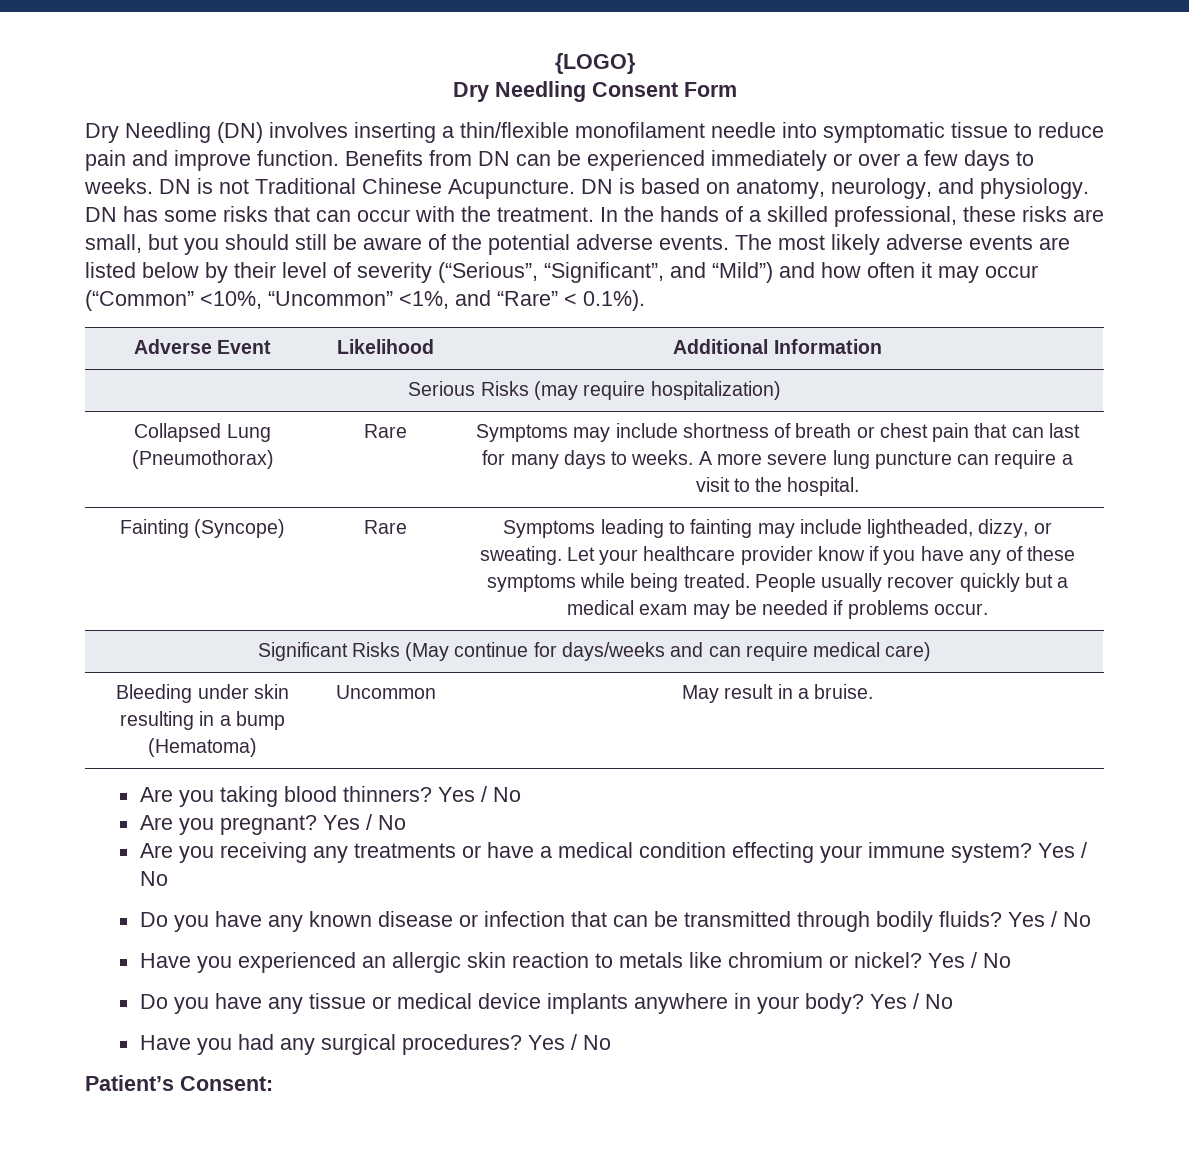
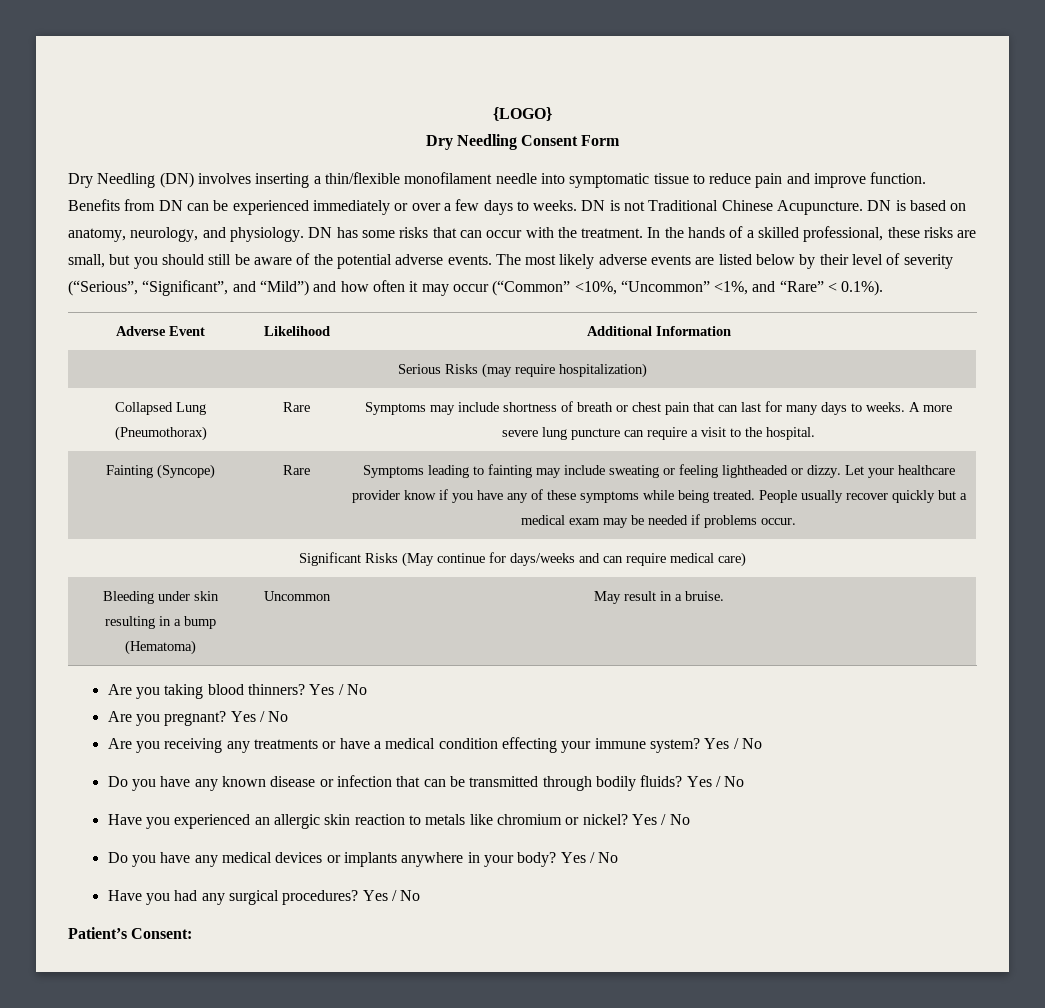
- Symptoms leading to fainting may include lightheaded, dizzy, or sweating.
+ Symptoms leading to fainting may include sweating or feeling lightheaded or dizzy.
- Do you have any tissue or medical device implants anywhere in your body?
+ Do you have any medical devices or implants anywhere in your body?

